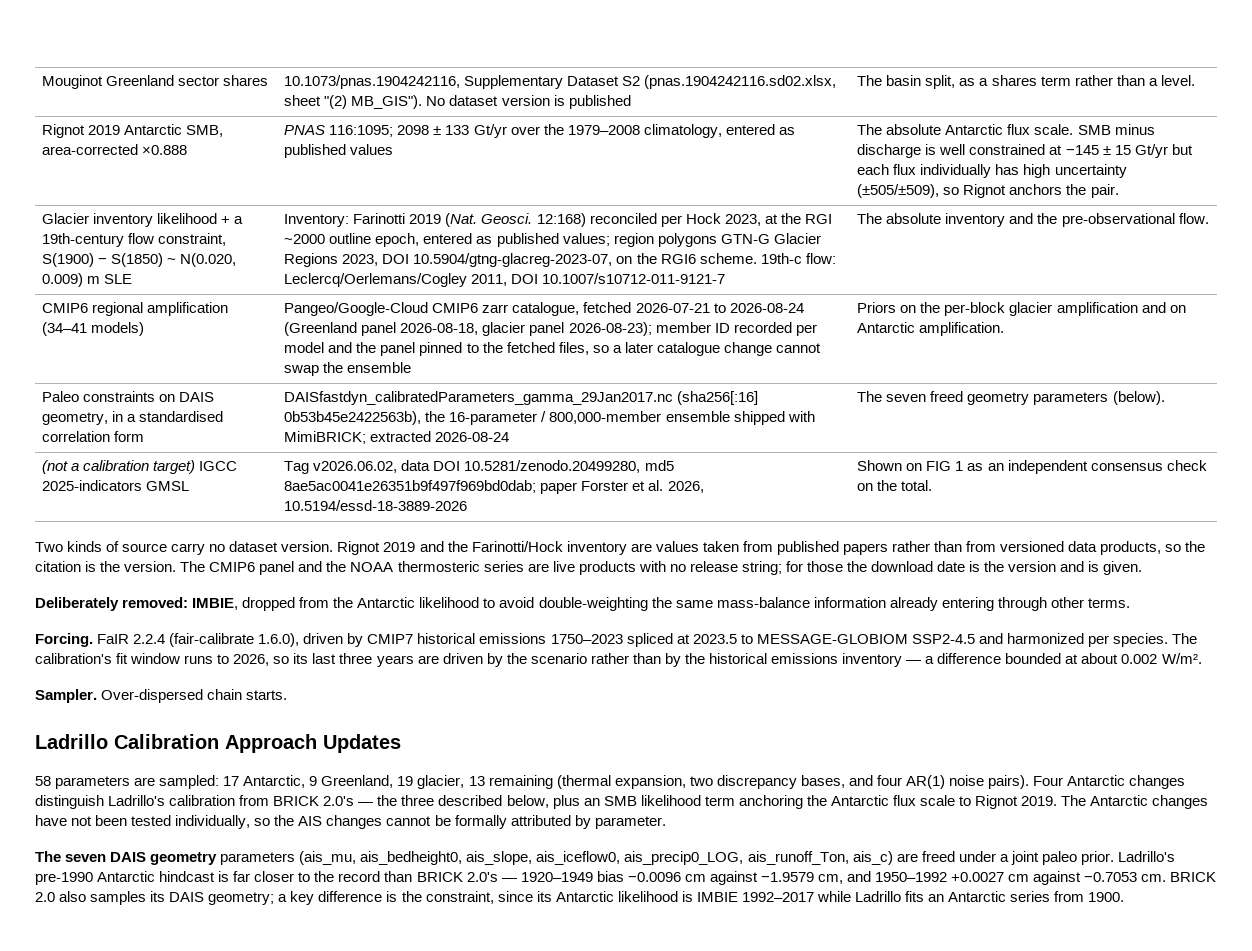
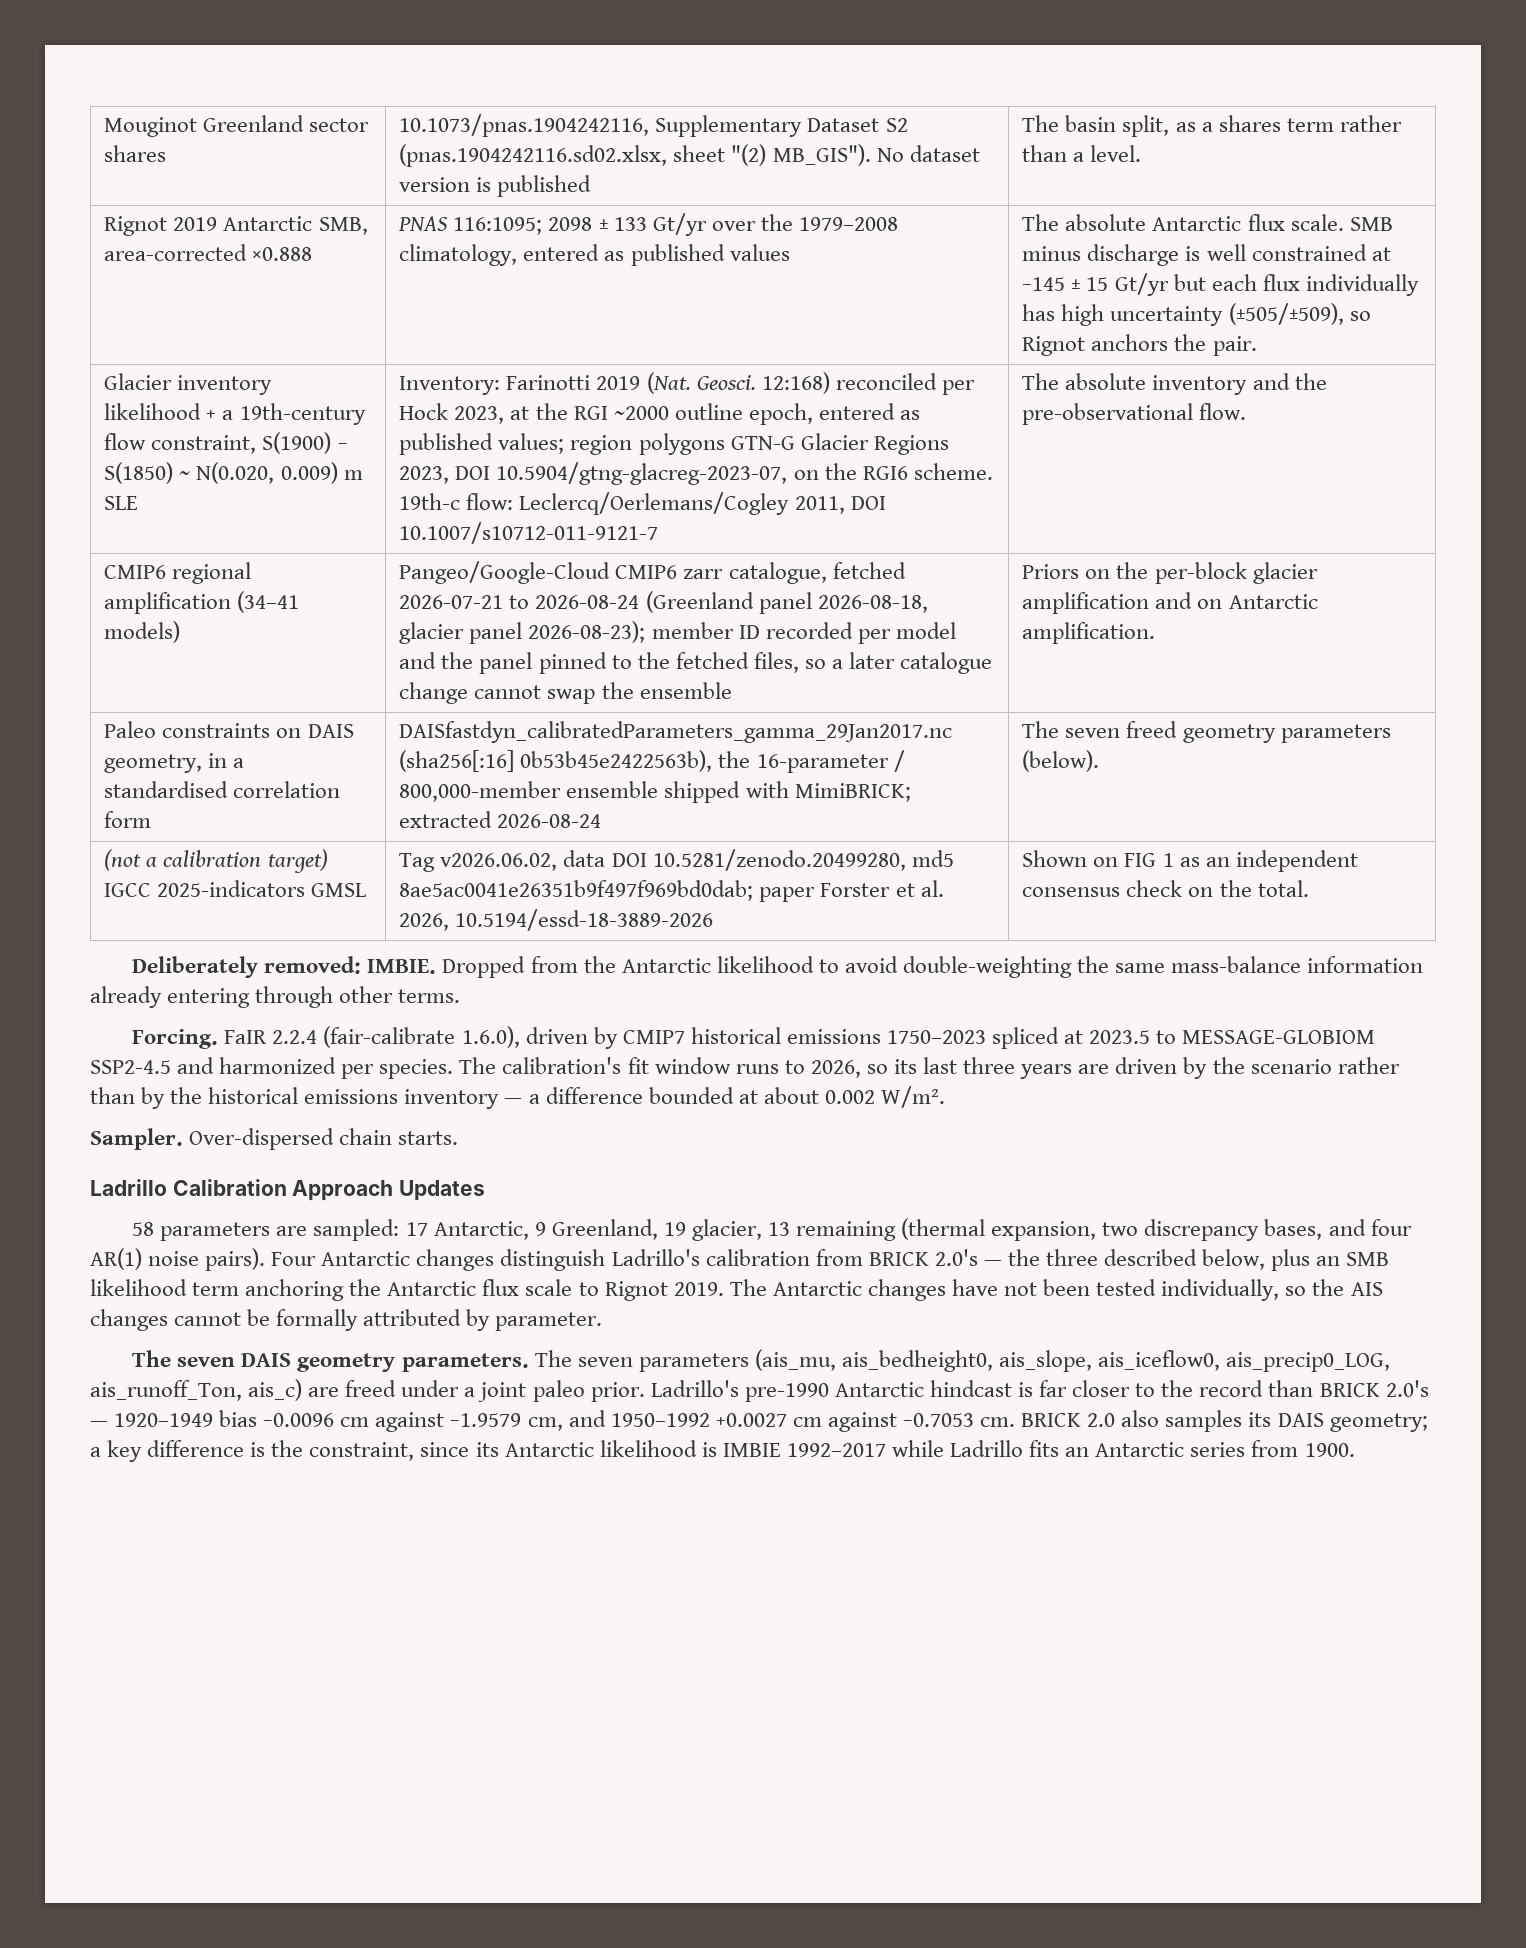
- Two kinds of source carry no dataset version. Rignot 2019 and the Farinotti/Hock inventory are values taken from published papers rather than from versioned data products, so the citation is the version. The CMIP6 panel and the NOAA thermosteric series are live products with no release string; for those the download date is the version and is given.
- Deliberately removed: IMBIE, dropped from the Antarctic likelihood to avoid double-weighting the same mass-balance information already entering through other terms.
+ Deliberately removed: IMBIE. Dropped from the Antarctic likelihood to avoid double-weighting the same mass-balance information already entering through other terms.
- The seven DAIS geometry parameters (ais_mu, ais_bedheight0, ais_slope, ais_iceflow0, ais_precip0_LOG, ais_runoff_Ton, ais_c) are freed under a joint paleo prior.
+ The seven DAIS geometry parameters. The seven parameters (ais_mu, ais_bedheight0, ais_slope, ais_iceflow0, ais_precip0_LOG, ais_runoff_Ton, ais_c) are freed under a joint paleo prior.

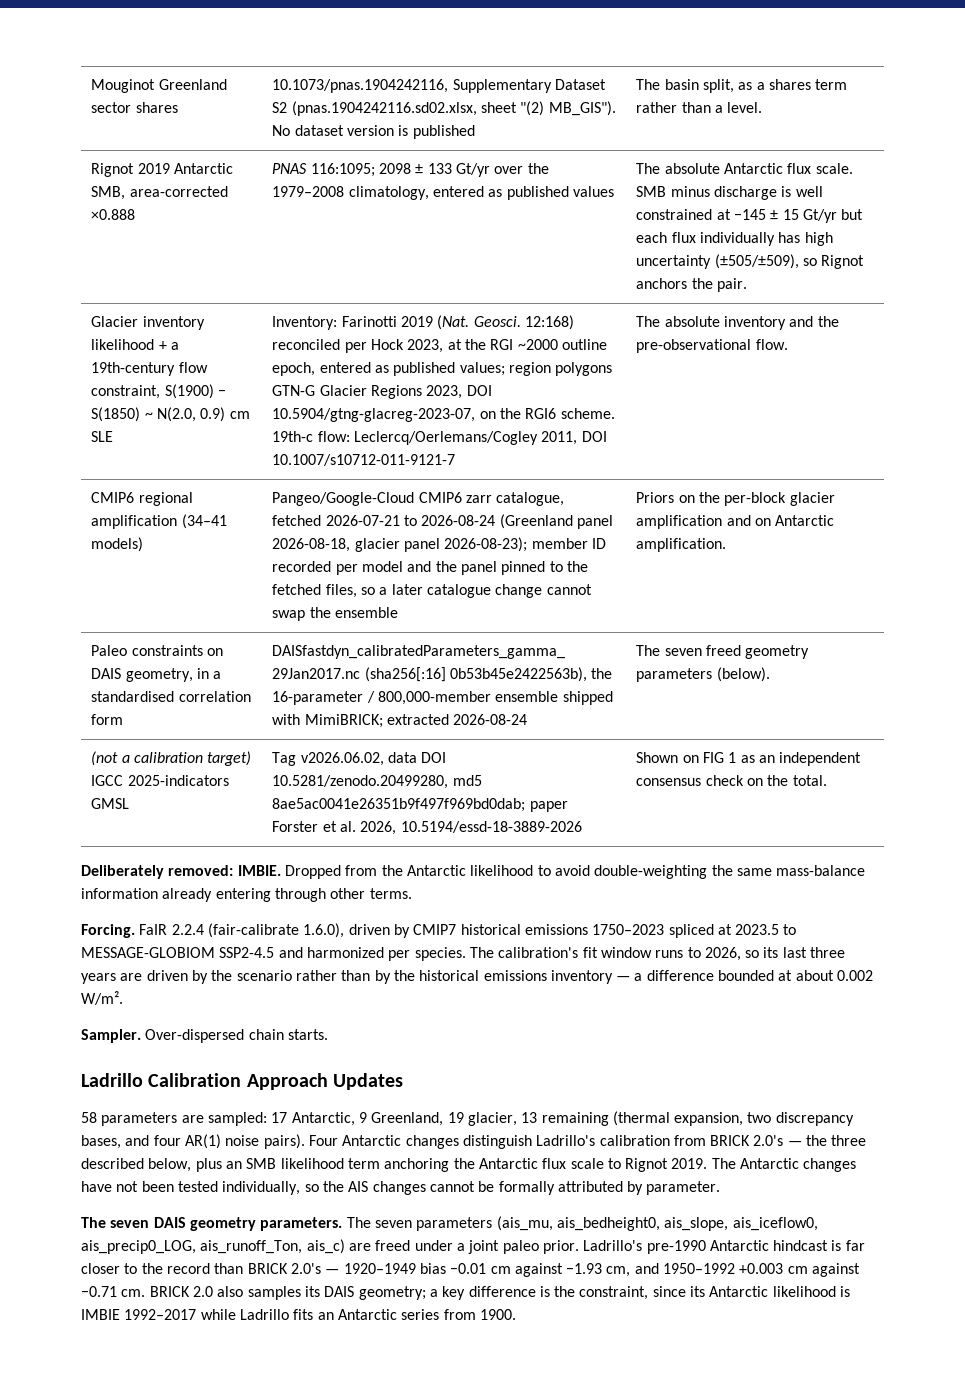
- Glacier inventory likelihood + a 19th-century flow constraint, S(1900) − S(1850) ~ N(0.020, 0.009) m SLE
+ Glacier inventory likelihood + a 19th-century flow constraint, S(1900) − S(1850) ~ N(2.0, 0.9) cm SLE
- Ladrillo's pre-1990 Antarctic hindcast is far closer to the record than BRICK 2.0's — 1920–1949 bias −0.0096 cm against −1.9579 cm, and 1950–1992 +0.0027 cm against −0.7053 cm.
+ Ladrillo's pre-1990 Antarctic hindcast is far closer to the record than BRICK 2.0's — 1920–1949 bias −0.01 cm against −1.93 cm, and 1950–1992 +0.003 cm against −0.71 cm.

